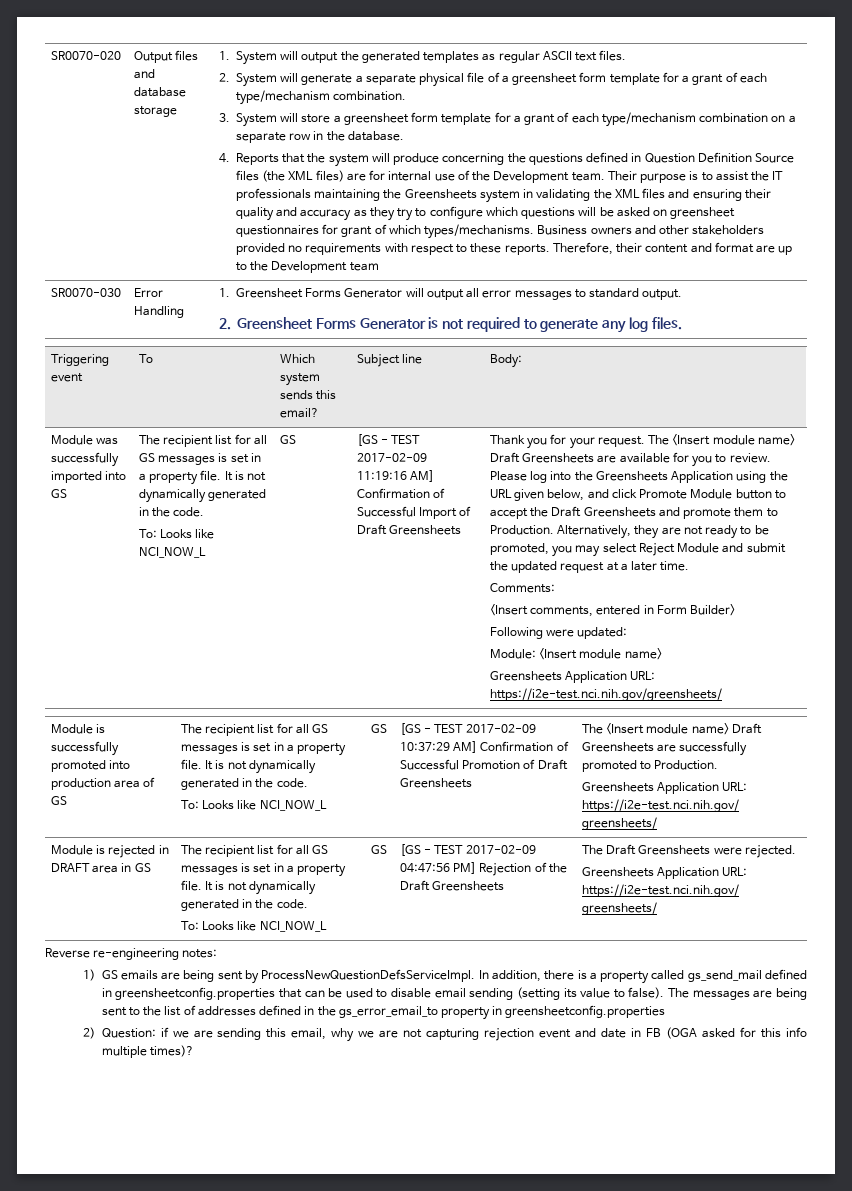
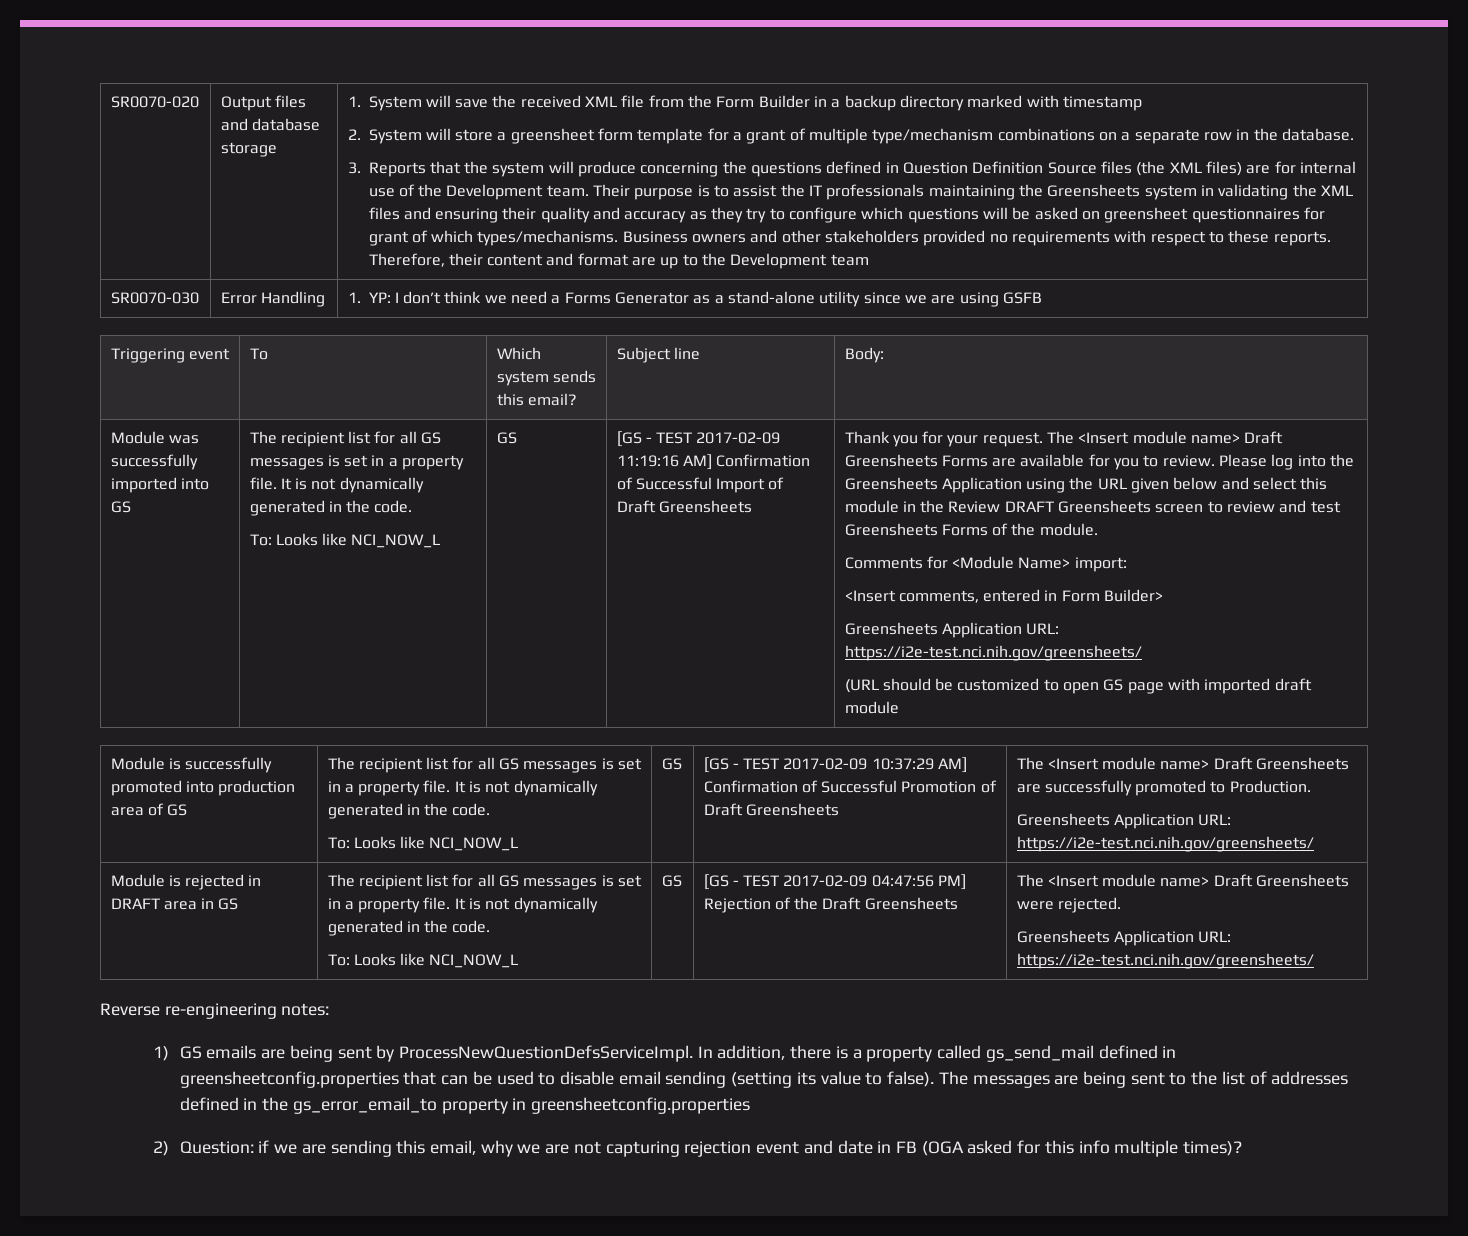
- 1. System will output the generated templates as regular ASCII text files.
- 2. System will generate a separate physical file of a greensheet form template for a grant of each type/mechanism combination.
- 3. System will store a greensheet form template for a grant of each type/mechanism combination on a separate row in the database.
+ 1. System will save the received XML file from the Form Builder in a backup directory marked with timestamp
+ 2. System will store a greensheet form template for a grant of multiple type/mechanism combinations on a separate row in the database.
- 4. Reports that the system will produce concerning the questions defined in Question Definition Source files (the XML files) are for internal use of the Development team.
+ 3. Reports that the system will produce concerning the questions defined in Question Definition Source files (the XML files) are for internal use of the Development team.
- SR0070-030 | Error Handling | 1. Greensheet Forms Generator will output all error messages to standard output.
- 2. Greensheet Forms Generator is not required to generate any log files.
+ SR0070-030 | Error Handling | 1. YP: I don’t think we need a Forms Generator as a stand-alone utility since we are using GSFB
- The <Insert module name> Draft Greensheets are available for you to review.
+ The <Insert module name> Draft Greensheets Forms are available for you to review.
- Please log into the Greensheets Application using the URL given below, and click Promote Module button to accept the Draft Greensheets and promote them to Production. Alternatively, they are not ready to be promoted, you may select Reject Module and submit the updated request at a later time.
- Comments:
+ Please log into the Greensheets Application using the URL given below and select this module in the Review DRAFT Greensheets screen to review and test Greensheets Forms of the module.
+ Comments for <Module Name> import:
  <Insert comments, entered in Form Builder>
- Following were updated:
- Module: <Insert module name>
  Greensheets Application URL: https://i2e-test.nci.nih.gov/greensheets/
+ (URL should be customized to open GS page with imported draft module
- The Draft Greensheets were rejected.
+ The <Insert module name> Draft Greensheets were rejected.

